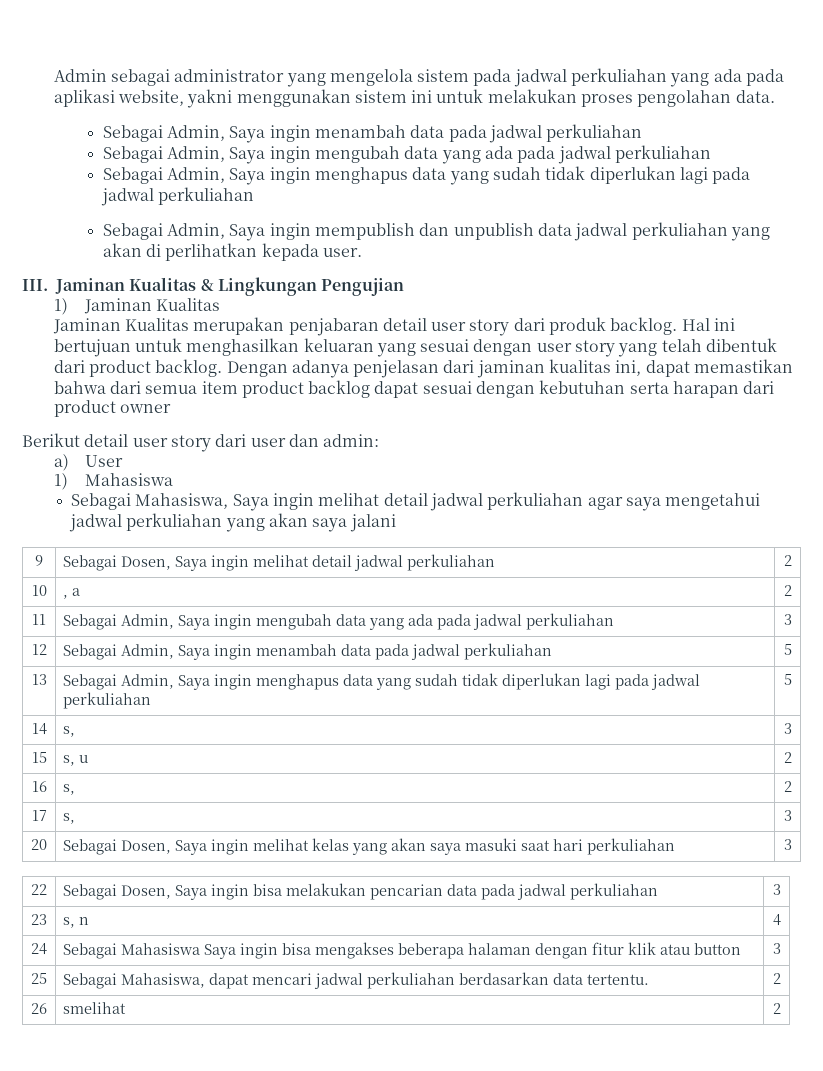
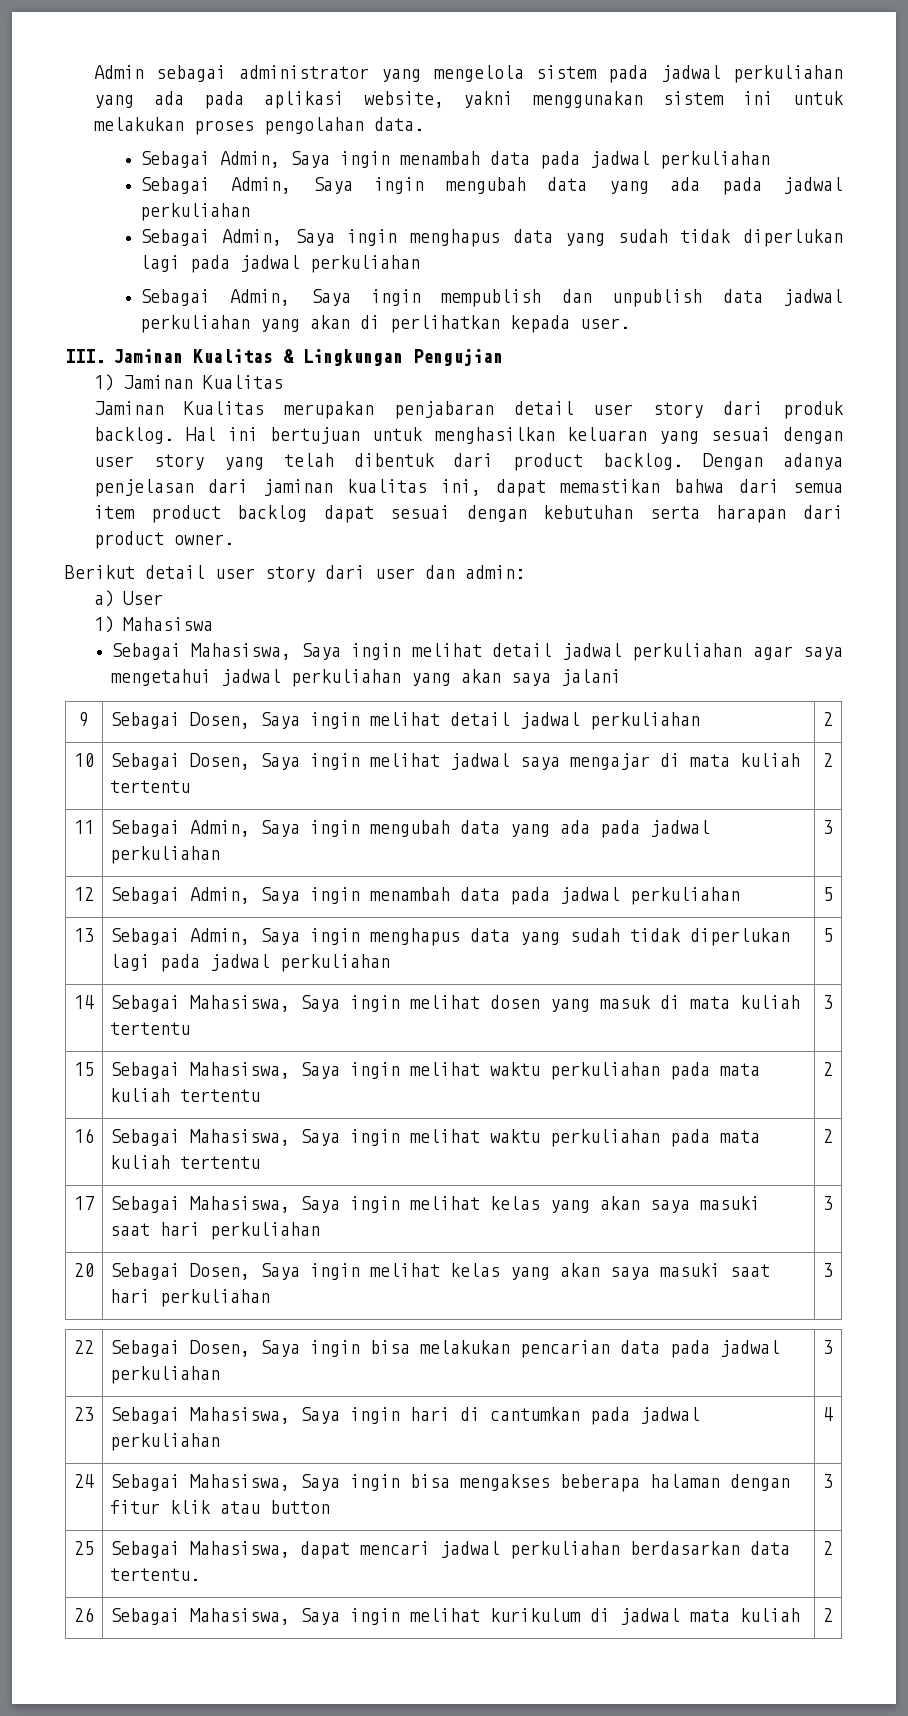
- Dengan adanya penjelasan dari jaminan kualitas ini, dapat memastikan bahwa dari semua item product backlog dapat sesuai dengan kebutuhan serta harapan dari product owner
+ Dengan adanya penjelasan dari jaminan kualitas ini, dapat memastikan bahwa dari semua item product backlog dapat sesuai dengan kebutuhan serta harapan dari product owner.
- 10 | , a | 2
+ 10 | Sebagai Dosen, Saya ingin melihat jadwal saya mengajar di mata kuliah tertentu | 2
- 14 | s, | 3
- 15 | s, u | 2
- 16 | s, | 2
- 17 | s, | 3
+ 14 | Sebagai Mahasiswa, Saya ingin melihat dosen yang masuk di mata kuliah tertentu | 3
+ 15 | Sebagai Mahasiswa, Saya ingin melihat waktu perkuliahan pada mata kuliah tertentu | 2
+ 16 | Sebagai Mahasiswa, Saya ingin melihat waktu perkuliahan pada mata kuliah tertentu | 2
+ 17 | Sebagai Mahasiswa, Saya ingin melihat kelas yang akan saya masuki saat hari perkuliahan | 3
- 23 | s, n | 4
+ 23 | Sebagai Mahasiswa, Saya ingin hari di cantumkan pada jadwal perkuliahan | 4
- 24 | Sebagai Mahasiswa Saya ingin bisa mengakses beberapa halaman dengan fitur klik atau button | 3
+ 24 | Sebagai Mahasiswa, Saya ingin bisa mengakses beberapa halaman dengan fitur klik atau button | 3
- 26 | smelihat | 2
+ 26 | Sebagai Mahasiswa, Saya ingin melihat kurikulum di jadwal mata kuliah | 2

